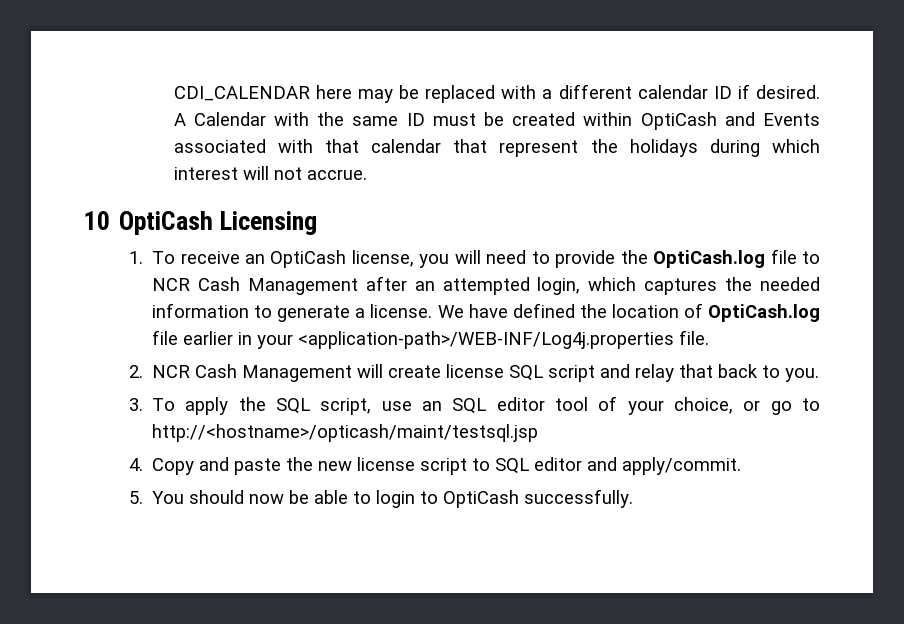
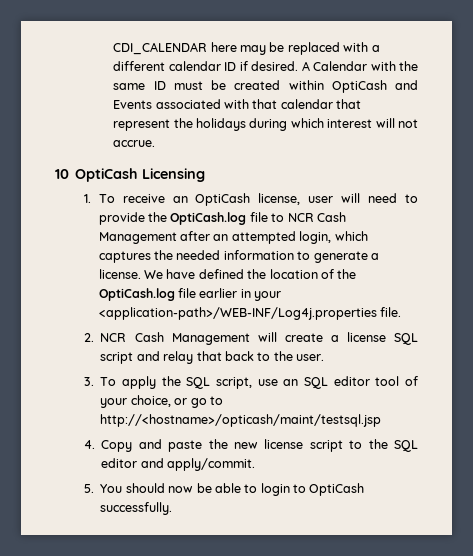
- 1. To receive an OptiCash license, you will need to provide the OptiCash.log file to NCR Cash Management after an attempted login, which captures the needed information to generate a license.
+ 1. To receive an OptiCash license, user will need to provide the OptiCash.log file to NCR Cash Management after an attempted login, which captures the needed information to generate a license.
- We have defined the location of OptiCash.log file earlier in your <application-path>/WEB-INF/Log4j.properties file.
+ We have defined the location of the OptiCash.log file earlier in your <application-path>/WEB-INF/Log4j.properties file.
- 2. NCR Cash Management will create license SQL script and relay that back to you.
+ 2. NCR Cash Management will create a license SQL script and relay that back to the user.
- 4. Copy and paste the new license script to SQL editor and apply/commit.
+ 4. Copy and paste the new license script to the SQL editor and apply/commit.

